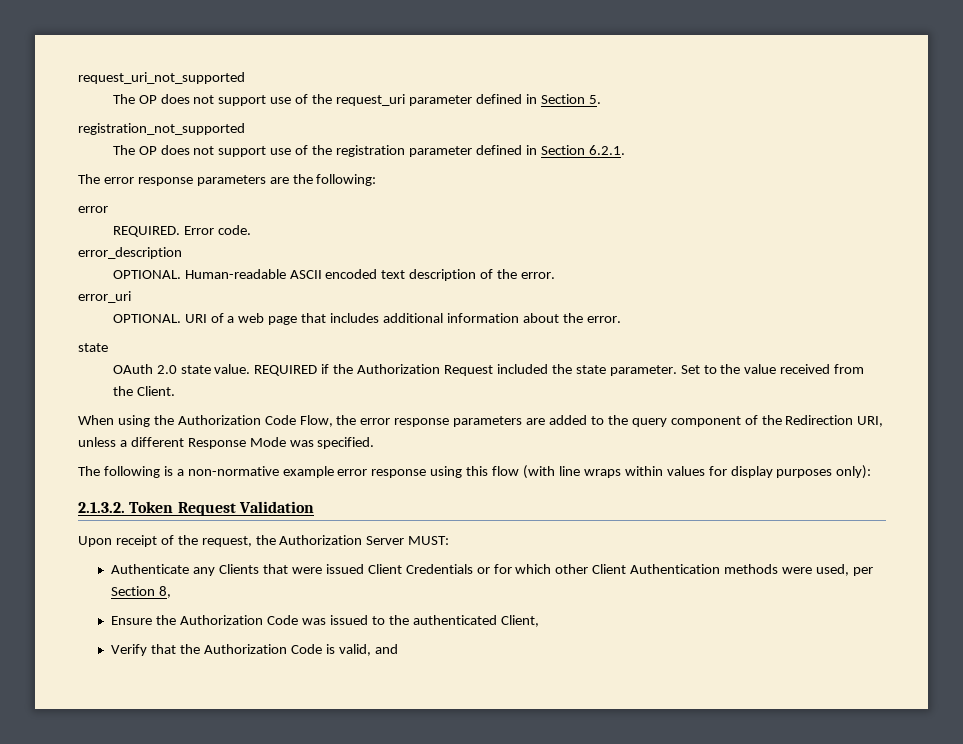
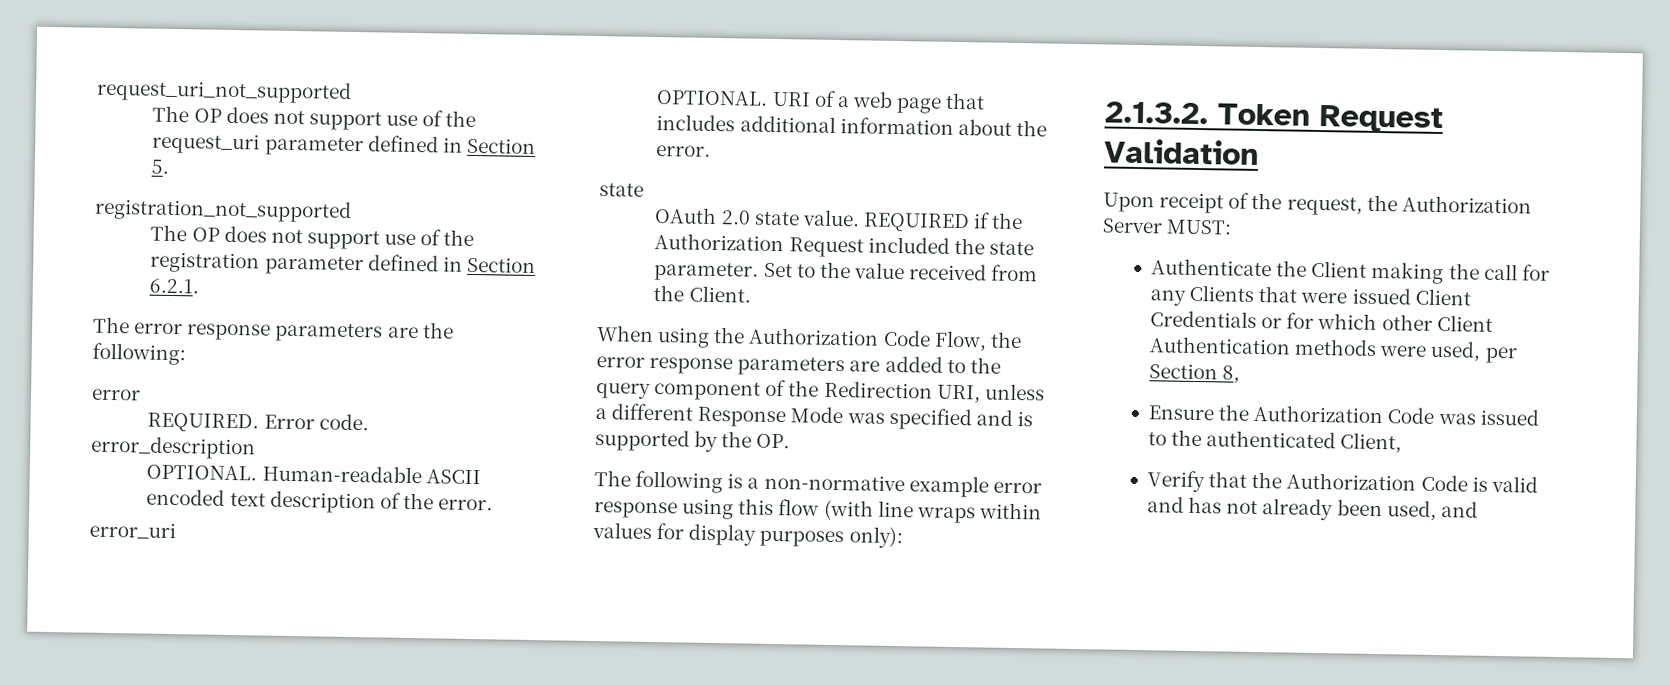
- When using the Authorization Code Flow, the error response parameters are added to the query component of the Redirection URI, unless a different Response Mode was specified.
+ When using the Authorization Code Flow, the error response parameters are added to the query component of the Redirection URI, unless a different Response Mode was specified and is supported by the OP.
- Authenticate any Clients that were issued Client Credentials or for which other Client Authentication methods were used, per Section 8,
+ Authenticate the Client making the call for any Clients that were issued Client Credentials or for which other Client Authentication methods were used, per Section 8,
- Verify that the Authorization Code is valid, and
+ Verify that the Authorization Code is valid and has not already been used, and

